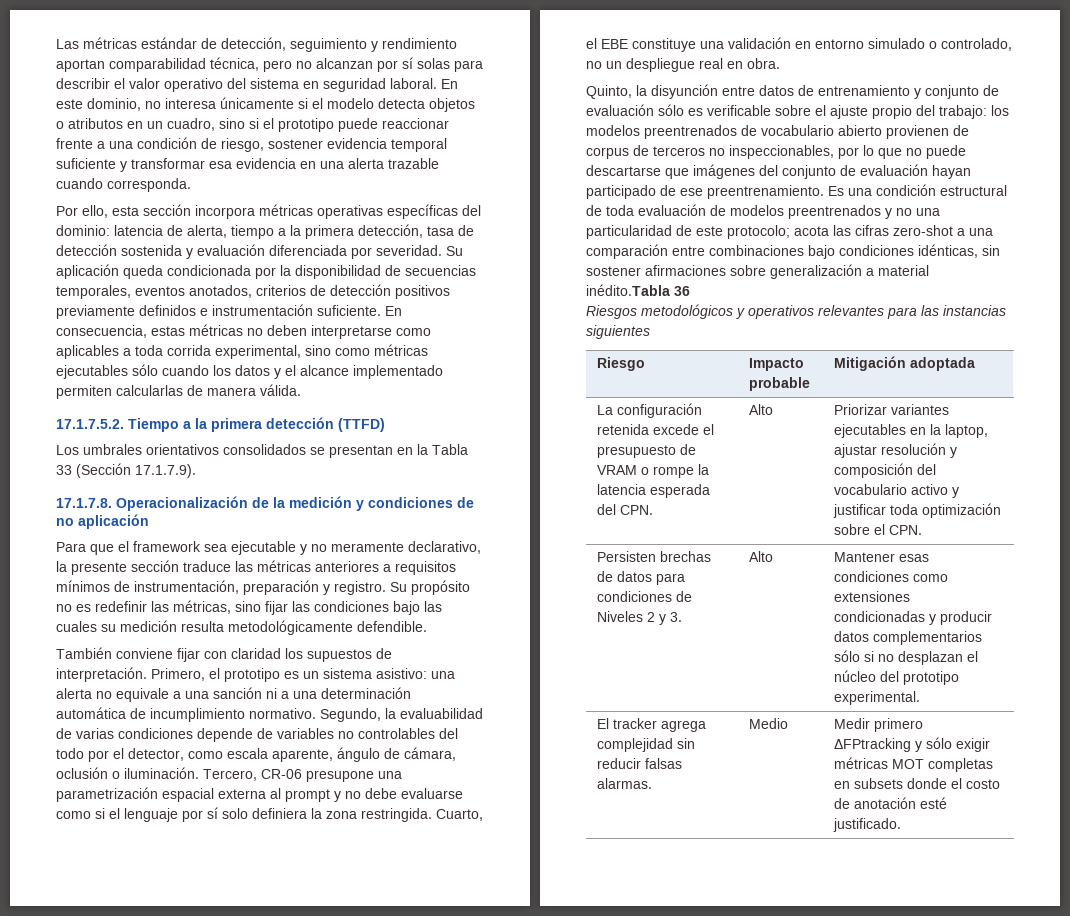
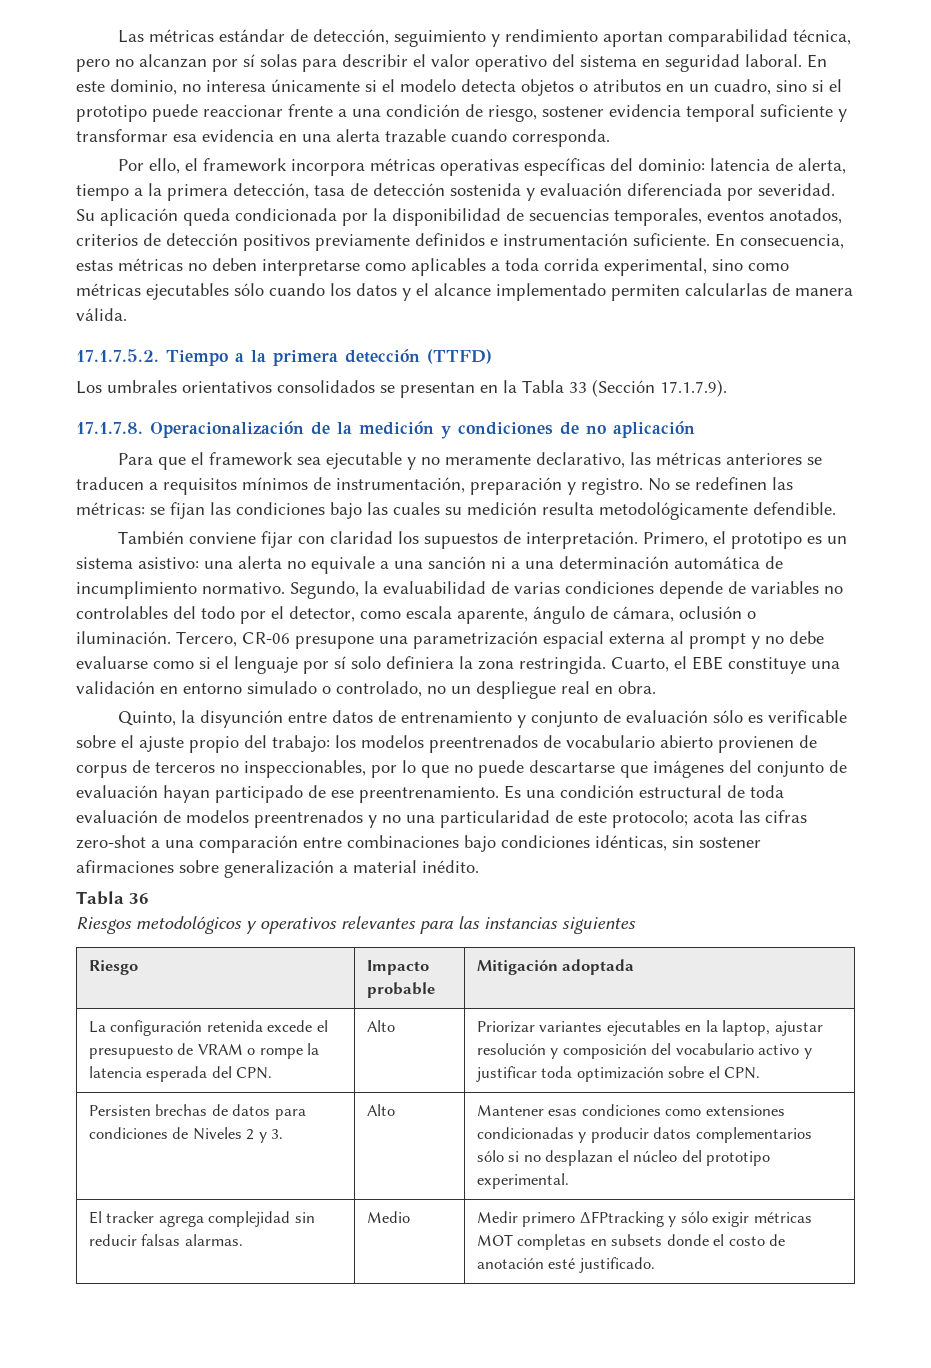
- Por ello, esta sección incorpora métricas operativas específicas del dominio: latencia de alerta, tiempo a la primera detección, tasa de detección sostenida y evaluación diferenciada por severidad.
+ Por ello, el framework incorpora métricas operativas específicas del dominio: latencia de alerta, tiempo a la primera detección, tasa de detección sostenida y evaluación diferenciada por severidad.
- Para que el framework sea ejecutable y no meramente declarativo, la presente sección traduce las métricas anteriores a requisitos mínimos de instrumentación, preparación y registro.
+ Para que el framework sea ejecutable y no meramente declarativo, las métricas anteriores se traducen a requisitos mínimos de instrumentación, preparación y registro.
- Su propósito no es redefinir las métricas, sino fijar las condiciones bajo las cuales su medición resulta metodológicamente defendible.
+ No se redefinen las métricas: se fijan las condiciones bajo las cuales su medición resulta metodológicamente defendible.
- Es una condición estructural de toda evaluación de modelos preentrenados y no una particularidad de este protocolo; acota las cifras zero-shot a una comparación entre combinaciones bajo condiciones idénticas, sin sostener afirmaciones sobre generalización a material inédito.Tabla 36
+ Es una condición estructural de toda evaluación de modelos preentrenados y no una particularidad de este protocolo; acota las cifras zero-shot a una comparación entre combinaciones bajo condiciones idénticas, sin sostener afirmaciones sobre generalización a material inédito.
+ Tabla 36

